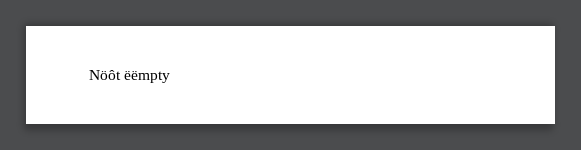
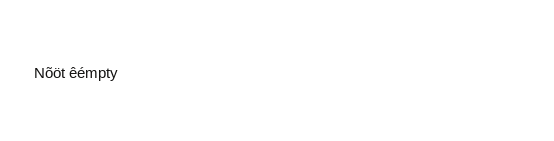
- Nöôt ëëmpty
+ Nõöt êémpty

